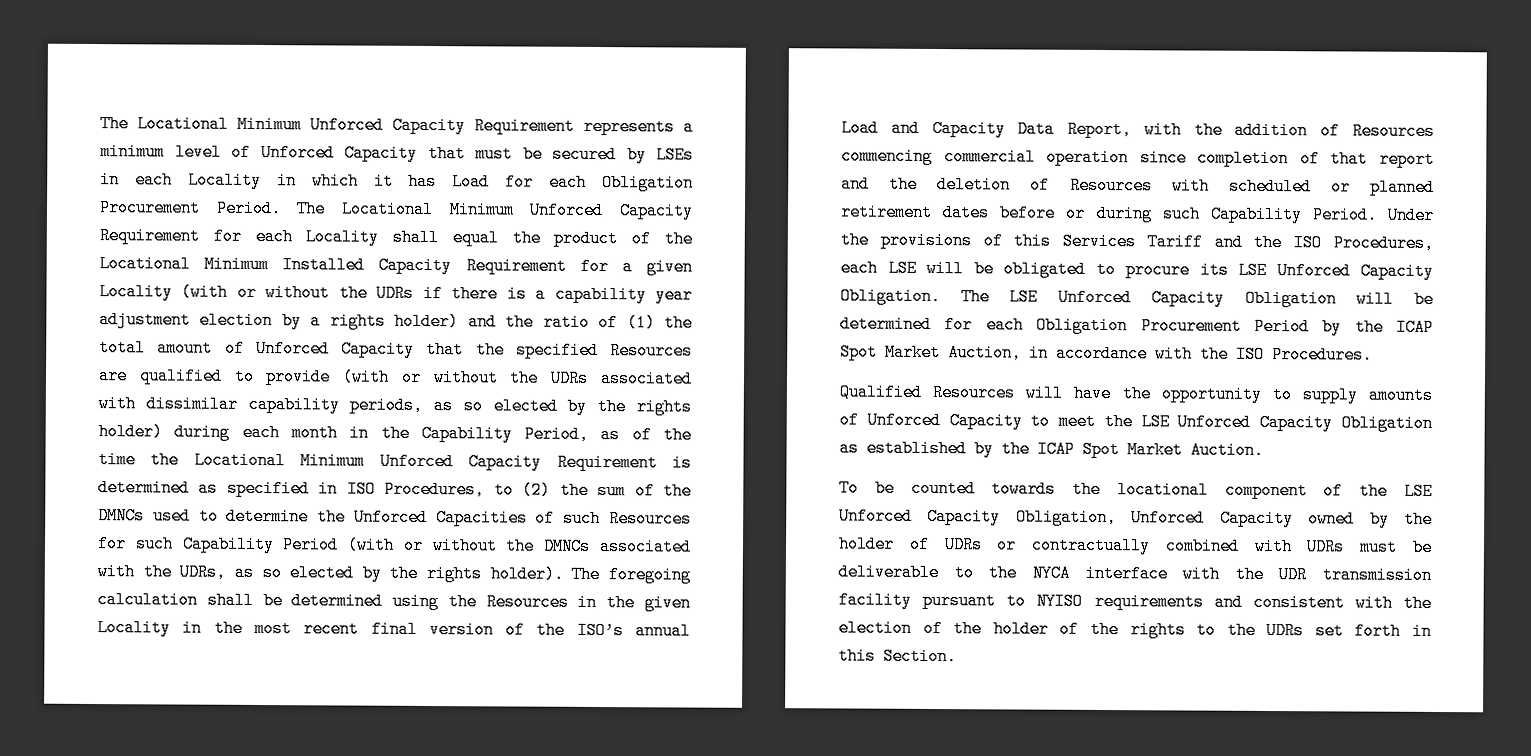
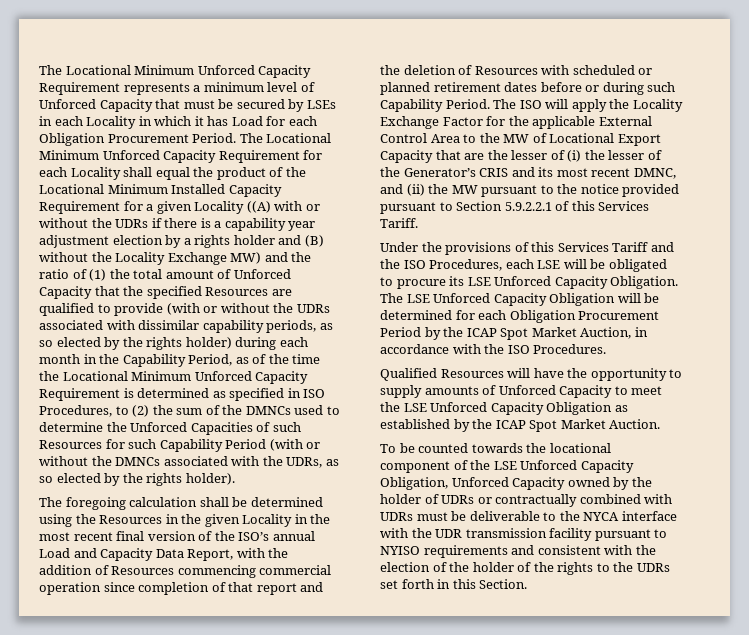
- The Locational Minimum Unforced Capacity Requirement for each Locality shall equal the product of the Locational Minimum Installed Capacity Requirement for a given Locality (with or without the UDRs if there is a capability year adjustment election by a rights holder) and the ratio of (1) the total amount of Unforced Capacity that the specified Resources are qualified to provide (with or without the UDRs associated with dissimilar capability periods, as so elected by the rights holder) during each month in the Capability Period, as of the time the Locational Minimum Unforced Capacity Requirement is determined as specified in ISO Procedures, to (2) the sum of the DMNCs used to determine the Unforced Capacities of such Resources for such Capability Period (with or without the DMNCs associated with the UDRs, as so elected by the rights holder). The foregoing calculation shall be determined using the Resources in the given Locality in the most recent final version of the ISO’s annual Load and Capacity Data Report, with the addition of Resources commencing commercial operation since completion of that report and the deletion of Resources with scheduled or planned retirement dates before or during such Capability Period. Under the provisions of this Services Tariff and the ISO Procedures, each LSE will be obligated to procure its LSE Unforced Capacity Obligation.
+ The Locational Minimum Unforced Capacity Requirement for each Locality shall equal the product of the Locational Minimum Installed Capacity Requirement for a given Locality ((A) with or without the UDRs if there is a capability year adjustment election by a rights holder and (B) without the Locality Exchange MW) and the ratio of (1) the total amount of Unforced Capacity that the specified Resources are qualified to provide (with or without the UDRs associated with dissimilar capability periods, as so elected by the rights holder) during each month in the Capability Period, as of the time the Locational Minimum Unforced Capacity Requirement is determined as specified in ISO Procedures, to (2) the sum of the DMNCs used to determine the Unforced Capacities of such Resources for such Capability Period (with or without the DMNCs associated with the UDRs, as so elected by the rights holder).
+ The foregoing calculation shall be determined using the Resources in the given Locality in the most recent final version of the ISO’s annual Load and Capacity Data Report, with the addition of Resources commencing commercial operation since completion of that report and the deletion of Resources with scheduled or planned retirement dates before or during such Capability Period. The ISO will apply the Locality Exchange Factor for the applicable External Control Area to the MW of Locational Export Capacity that are the lesser of (i) the lesser of the Generator’s CRIS and its most recent DMNC, and (ii) the MW pursuant to the notice provided pursuant to Section 5.9.2.2.1 of this Services Tariff.
+ Under the provisions of this Services Tariff and the ISO Procedures, each LSE will be obligated to procure its LSE Unforced Capacity Obligation.

